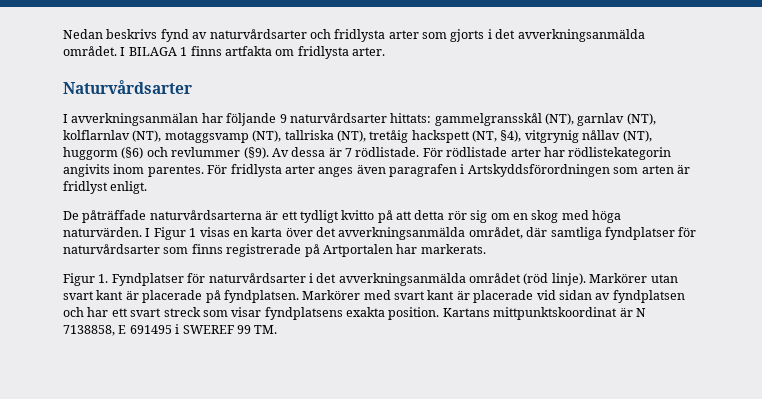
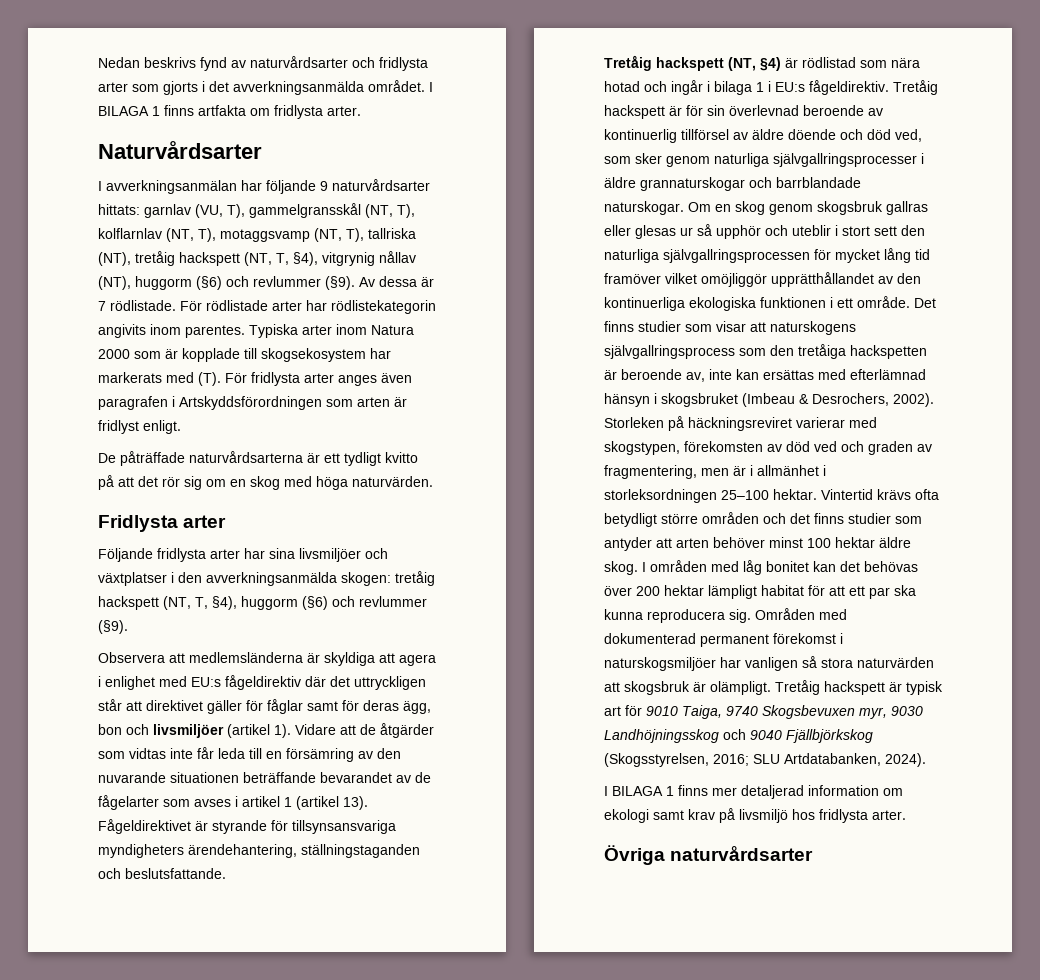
- I avverkningsanmälan har följande 9 naturvårdsarter hittats: gammelgransskål (NT), garnlav (NT), kolflarnlav (NT), motaggsvamp (NT), tallriska (NT), tretåig hackspett (NT, §4), vitgrynig nållav (NT), huggorm (§6) och revlummer (§9).
+ I avverkningsanmälan har följande 9 naturvårdsarter hittats: garnlav (VU, T), gammelgransskål (NT, T), kolflarnlav (NT, T), motaggsvamp (NT, T), tallriska (NT), tretåig hackspett (NT, T, §4), vitgrynig nållav (NT), huggorm (§6) och revlummer (§9).
- För fridlysta arter anges även paragrafen i Artskyddsförordningen som arten är fridlyst enligt.
+ Typiska arter inom Natura 2000 som är kopplade till skogsekosystem har markerats med (T). För fridlysta arter anges även paragrafen i Artskyddsförordningen som arten är fridlyst enligt.
- De påträffade naturvårdsarterna är ett tydligt kvitto på att detta rör sig om en skog med höga naturvärden. I Figur 1 visas en karta över det avverkningsanmälda området, där samtliga fyndplatser för naturvårdsarter som finns registrerade på Artportalen har markerats.
- Figur 1. Fyndplatser för naturvårdsarter i det avverkningsanmälda området (röd linje). Markörer utan svart kant är placerade på fyndplatsen. Markörer med svart kant är placerade vid sidan av fyndplatsen och har ett svart streck som visar fyndplatsens exakta position. Kartans mittpunktskoordinat är N 7138858, E 691495 i SWEREF 99 TM.
+ De påträffade naturvårdsarterna är ett tydligt kvitto på att det rör sig om en skog med höga naturvärden.
+ Fridlysta arter
+ Följande fridlysta arter har sina livsmiljöer och växtplatser i den avverkningsanmälda skogen: tretåig hackspett (NT, T, §4), huggorm (§6) och revlummer (§9).
+ Observera att medlemsländerna är skyldiga att agera i enlighet med EU:s fågeldirektiv där det uttryckligen står att direktivet gäller för fåglar samt för deras ägg, bon och livsmiljöer (artikel 1). Vidare att de åtgärder som vidtas inte får leda till en försämring av den nuvarande situationen beträffande bevarandet av de fågelarter som avses i artikel 1 (artikel 13). Fågeldirektivet är styrande för tillsynsansvariga myndigheters ärendehantering, ställningstaganden och beslutsfattande.
+ Tretåig hackspett (NT, §4) är rödlistad som nära hotad och ingår i bilaga 1 i EU:s fågeldirektiv. Tretåig hackspett är för sin överlevnad beroende av kontinuerlig tillförsel av äldre döende och död ved, som sker genom naturliga självgallringsprocesser i äldre grannaturskogar och barrblandade naturskogar. Om en skog genom skogsbruk gallras eller glesas ur så upphör och uteblir i stort sett den naturliga självgallringsprocessen för mycket lång tid framöver vilket omöjliggör upprätthållandet av den kontinuerliga ekologiska funktionen i ett område. Det finns studier som visar att naturskogens självgallringsprocess som den tretåiga hackspetten är beroende av, inte kan ersättas med efterlämnad hänsyn i skogsbruket (Imbeau & Desrochers, 2002). Storleken på häckningsreviret varierar med skogstypen, förekomsten av död ved och graden av fragmentering, men är i allmänhet i storleksordningen 25–100 hektar. Vintertid krävs ofta betydligt större områden och det finns studier som antyder att arten behöver minst 100 hektar äldre skog. I områden med låg bonitet kan det behövas över 200 hektar lämpligt habitat för att ett par ska kunna reproducera sig. Områden med dokumenterad permanent förekomst i naturskogsmiljöer har vanligen så stora naturvärden att skogsbruk är olämpligt. Tretåig hackspett är typisk art för 9010 Taiga, 9740 Skogsbevuxen myr, 9030 Landhöjningsskog och 9040 Fjällbjörkskog (Skogsstyrelsen, 2016; SLU Artdatabanken, 2024).
+ I BILAGA 1 finns mer detaljerad information om ekologi samt krav på livsmiljö hos fridlysta arter.
+ Övriga naturvårdsarter

